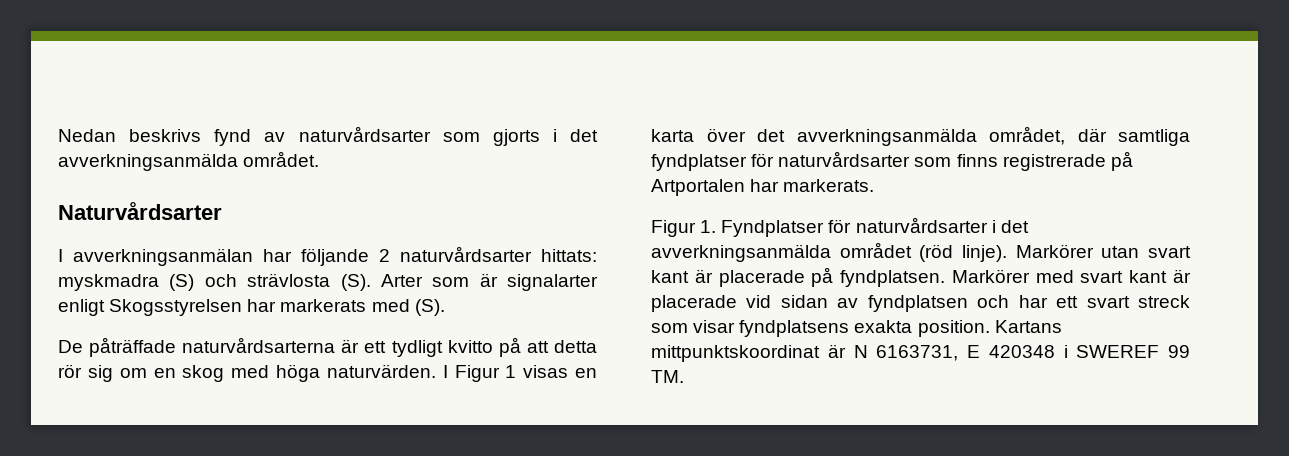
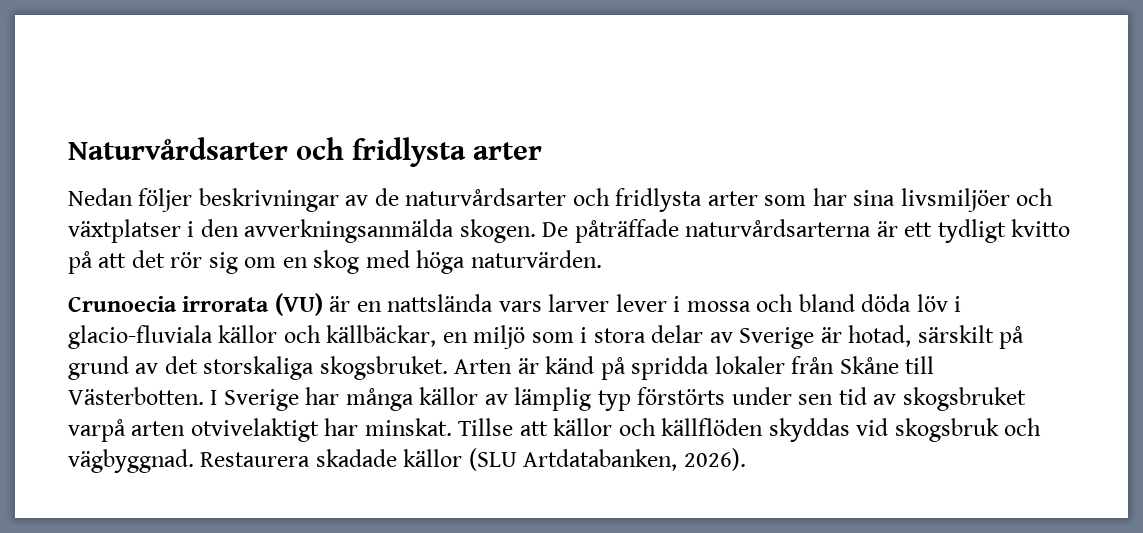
- Nedan beskrivs fynd av naturvårdsarter som gjorts i det avverkningsanmälda området.
- Naturvårdsarter
- I avverkningsanmälan har följande 2 naturvårdsarter hittats: myskmadra (S) och strävlosta (S). Arter som är signalarter enligt Skogsstyrelsen har markerats med (S).
- De påträffade naturvårdsarterna är ett tydligt kvitto på att detta rör sig om en skog med höga naturvärden. I Figur 1 visas en karta över det avverkningsanmälda området, där samtliga fyndplatser för naturvårdsarter som finns registrerade på Artportalen har markerats.
- Figur 1. Fyndplatser för naturvårdsarter i det avverkningsanmälda området (röd linje). Markörer utan svart kant är placerade på fyndplatsen. Markörer med svart kant är placerade vid sidan av fyndplatsen och har ett svart streck som visar fyndplatsens exakta position. Kartans mittpunktskoordinat är N 6163731, E 420348 i SWEREF 99 TM.
+ Naturvårdsarter och fridlysta arter
+ Nedan följer beskrivningar av de naturvårdsarter och fridlysta arter som har sina livsmiljöer och växtplatser i den avverkningsanmälda skogen. De påträffade naturvårdsarterna är ett tydligt kvitto på att det rör sig om en skog med höga naturvärden.
+ Crunoecia irrorata (VU) är en nattslända vars larver lever i mossa och bland döda löv i glacio-fluviala källor och källbäckar, en miljö som i stora delar av Sverige är hotad, särskilt på grund av det storskaliga skogsbruket. Arten är känd på spridda lokaler från Skåne till Västerbotten. I Sverige har många källor av lämplig typ förstörts under sen tid av skogsbruket varpå arten otvivelaktigt har minskat. Tillse att källor och källflöden skyddas vid skogsbruk och vägbyggnad. Restaurera skadade källor (SLU Artdatabanken, 2026).

